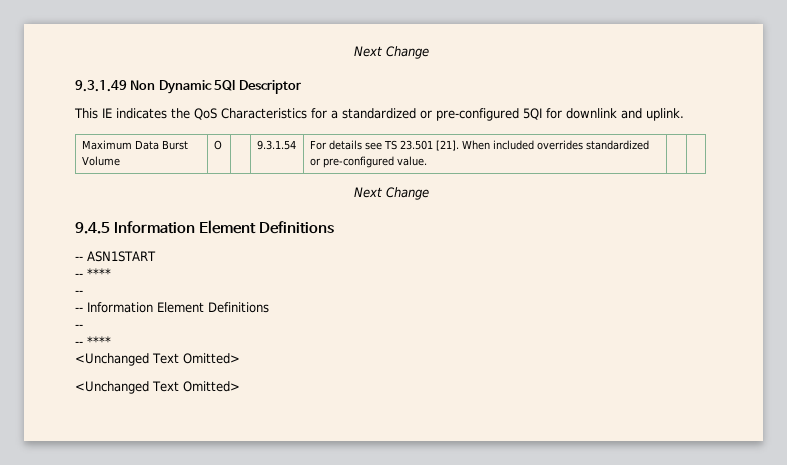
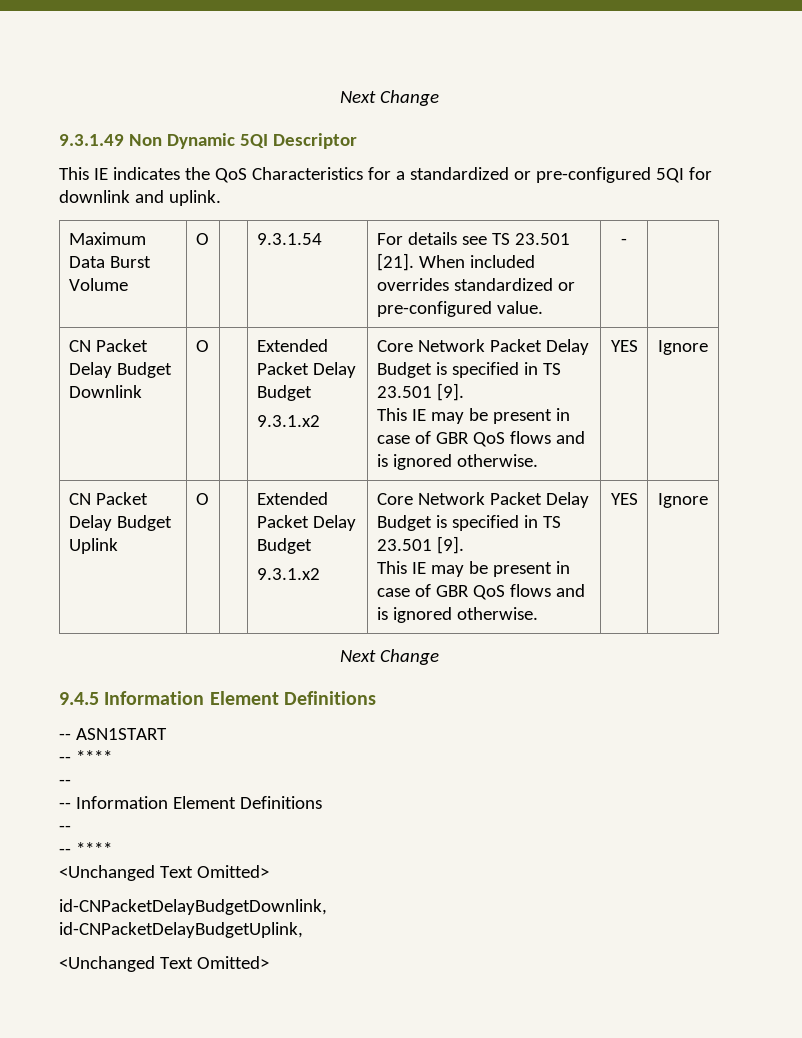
- Maximum Data Burst Volume | O | | 9.3.1.54 | For details see TS 23.501 [21]. When included overrides standardized or pre-configured value. | |
+ Maximum Data Burst Volume | O | | 9.3.1.54 | For details see TS 23.501 [21]. When included overrides standardized or pre-configured value. | - |
+ CN Packet Delay Budget Downlink | O | | Extended Packet Delay Budget
+ 9.3.1.x2 | Core Network Packet Delay Budget is specified in TS 23.501 [9].
+ This IE may be present in case of GBR QoS flows and is ignored otherwise. | YES | Ignore
+ CN Packet Delay Budget Uplink | O | | Extended Packet Delay Budget
+ 9.3.1.x2 | Core Network Packet Delay Budget is specified in TS 23.501 [9].
+ This IE may be present in case of GBR QoS flows and is ignored otherwise. | YES | Ignore
+ id-CNPacketDelayBudgetDownlink,
+ id-CNPacketDelayBudgetUplink,

